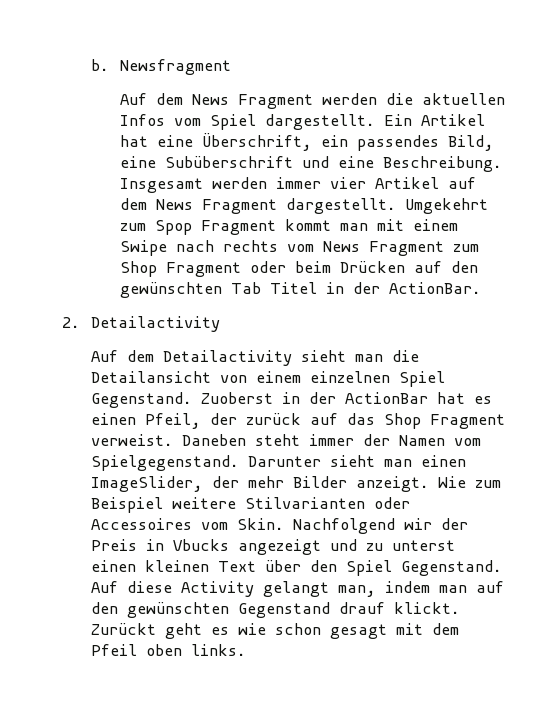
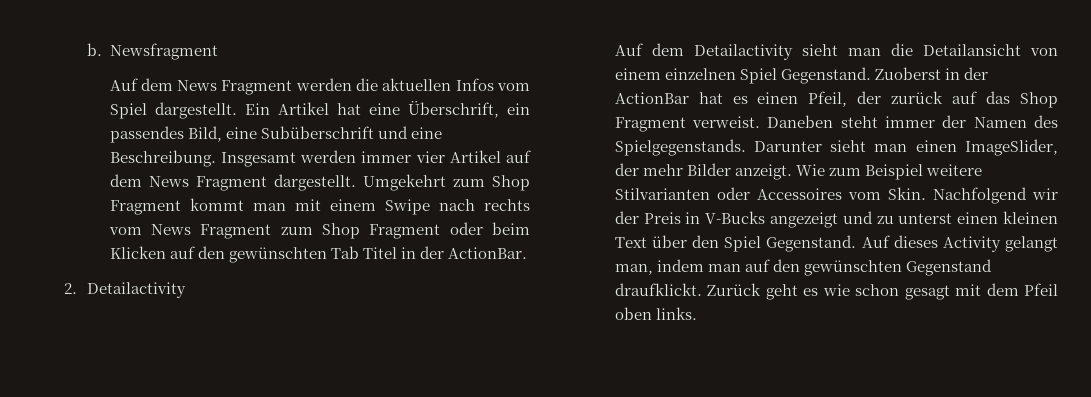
- Umgekehrt zum Spop Fragment kommt man mit einem Swipe nach rechts vom News Fragment zum Shop Fragment oder beim Drücken auf den gewünschten Tab Titel in der ActionBar.
+ Umgekehrt zum Shop Fragment kommt man mit einem Swipe nach rechts vom News Fragment zum Shop Fragment oder beim Klicken auf den gewünschten Tab Titel in der ActionBar.
- Daneben steht immer der Namen vom Spielgegenstand.
+ Daneben steht immer der Namen des Spielgegenstands.
- Nachfolgend wir der Preis in Vbucks angezeigt und zu unterst einen kleinen Text über den Spiel Gegenstand.
+ Nachfolgend wir der Preis in V-Bucks angezeigt und zu unterst einen kleinen Text über den Spiel Gegenstand.
- Auf diese Activity gelangt man, indem man auf den gewünschten Gegenstand drauf klickt. Zurückt geht es wie schon gesagt mit dem Pfeil oben links.
+ Auf dieses Activity gelangt man, indem man auf den gewünschten Gegenstand draufklickt. Zurück geht es wie schon gesagt mit dem Pfeil oben links.

